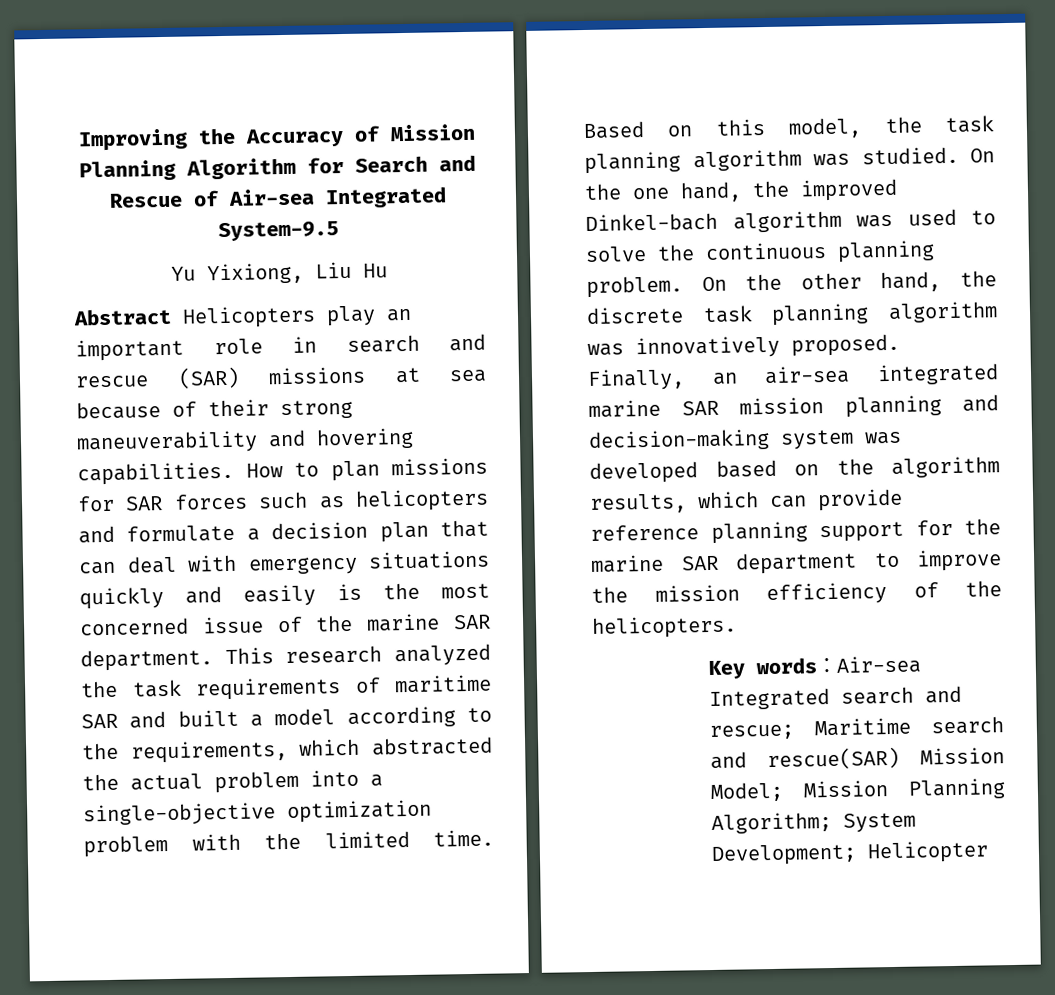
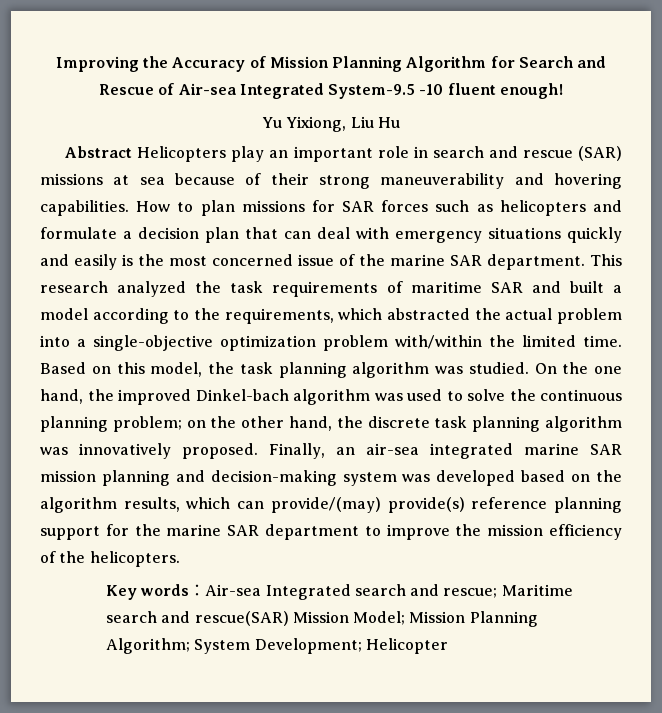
- Improving the Accuracy of Mission Planning Algorithm for Search and Rescue of Air-sea Integrated System-9.5
+ Improving the Accuracy of Mission Planning Algorithm for Search and Rescue of Air-sea Integrated System-9.5 -10 fluent enough!
- This research analyzed the task requirements of maritime SAR and built a model according to the requirements, which abstracted the actual problem into a single-objective optimization problem with the limited time.
+ This research analyzed the task requirements of maritime SAR and built a model according to the requirements, which abstracted the actual problem into a single-objective optimization problem with/within the limited time.
- On the one hand, the improved Dinkel-bach algorithm was used to solve the continuous planning problem. On the other hand, the discrete task planning algorithm was innovatively proposed.
+ On the one hand, the improved Dinkel-bach algorithm was used to solve the continuous planning problem; on the other hand, the discrete task planning algorithm was innovatively proposed.
- Finally, an air-sea integrated marine SAR mission planning and decision-making system was developed based on the algorithm results, which can provide reference planning support for the marine SAR department to improve the mission efficiency of the helicopters.
+ Finally, an air-sea integrated marine SAR mission planning and decision-making system was developed based on the algorithm results, which can provide/(may) provide(s) reference planning support for the marine SAR department to improve the mission efficiency of the helicopters.

